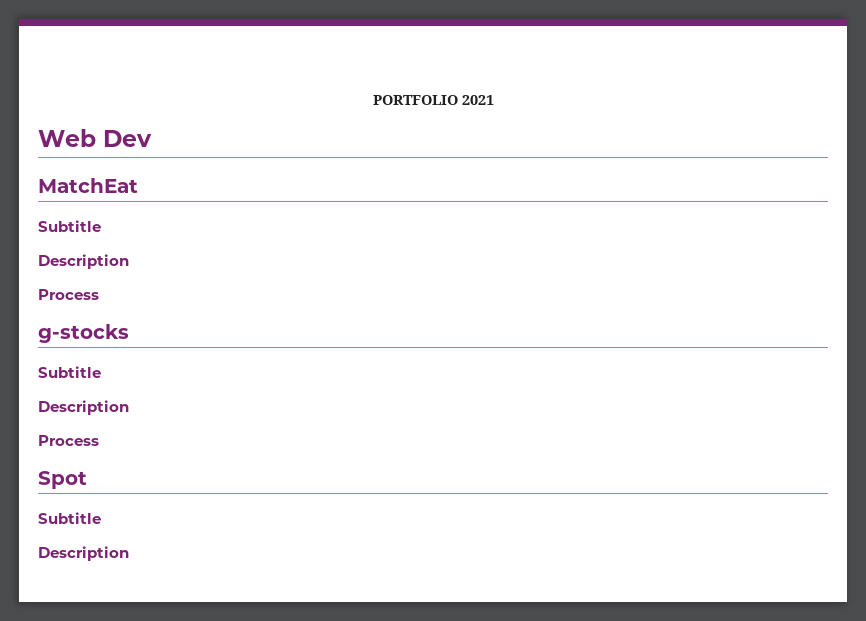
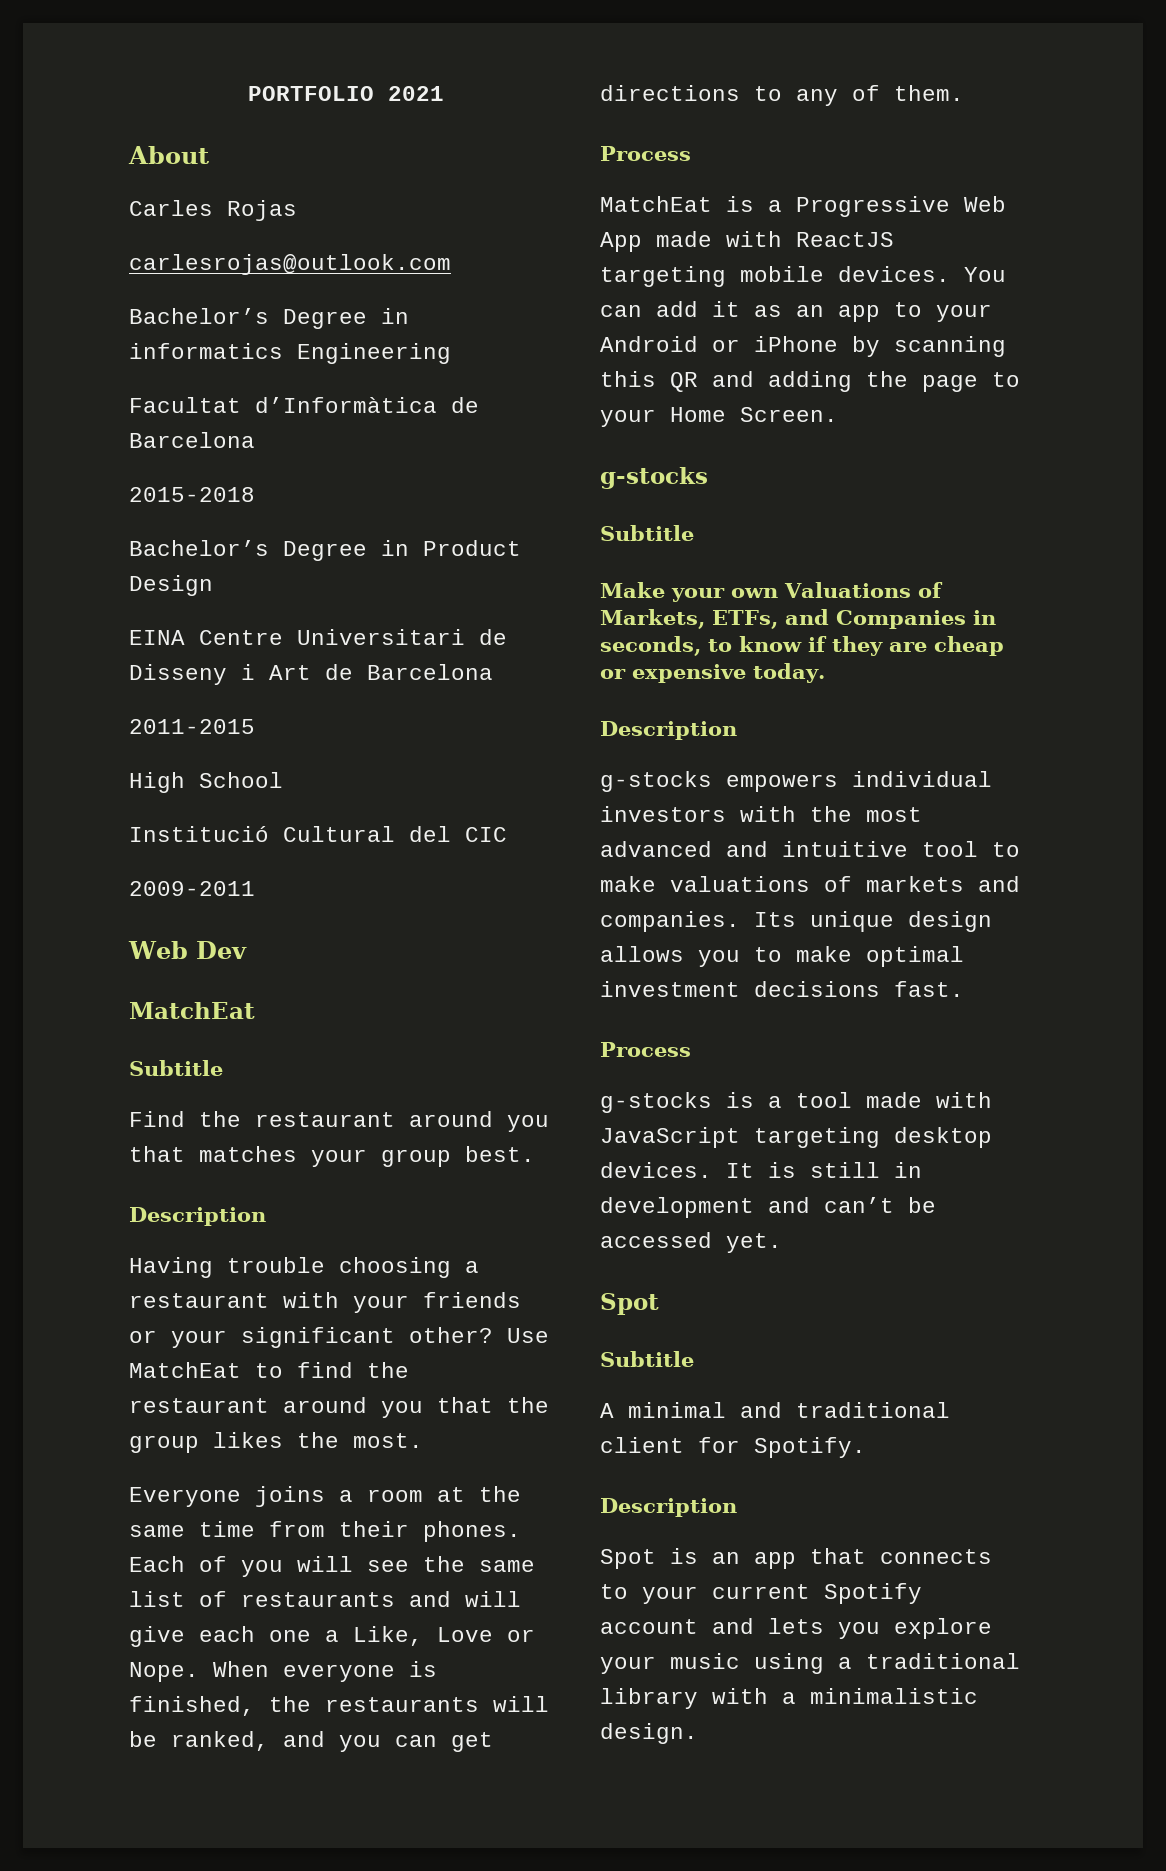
+ About
+ Carles Rojas
+ carlesrojas@outlook.com
+ Bachelor’s Degree in informatics Engineering
+ Facultat d’Informàtica de Barcelona
+ 2015-2018
+ Bachelor’s Degree in Product Design
+ EINA Centre Universitari de Disseny i Art de Barcelona
+ 2011-2015
+ High School
+ Institució Cultural del CIC
+ 2009-2011
  Web Dev
  MatchEat
  Subtitle
+ Find the restaurant around you that matches your group best.
  Description
+ Having trouble choosing a restaurant with your friends or your significant other? Use MatchEat to find the restaurant around you that the group likes the most.
+ Everyone joins a room at the same time from their phones. Each of you will see the same list of restaurants and will give each one a Like, Love or Nope. When everyone is finished, the restaurants will be ranked, and you can get directions to any of them.
  Process
+ MatchEat is a Progressive Web App made with ReactJS targeting mobile devices. You can add it as an app to your Android or iPhone by scanning this QR and adding the page to your Home Screen.
  g-stocks
  Subtitle
+ Make your own Valuations of Markets, ETFs, and Companies in seconds, to know if they are cheap or expensive today.
  Description
+ g-stocks empowers individual investors with the most advanced and intuitive tool to make valuations of markets and companies. Its unique design allows you to make optimal investment decisions fast.
  Process
+ g-stocks is a tool made with JavaScript targeting desktop devices. It is still in development and can’t be accessed yet.
  Spot
  Subtitle
+ A minimal and traditional client for Spotify.
  Description
+ Spot is an app that connects to your current Spotify account and lets you explore your music using a traditional library with a minimalistic design.

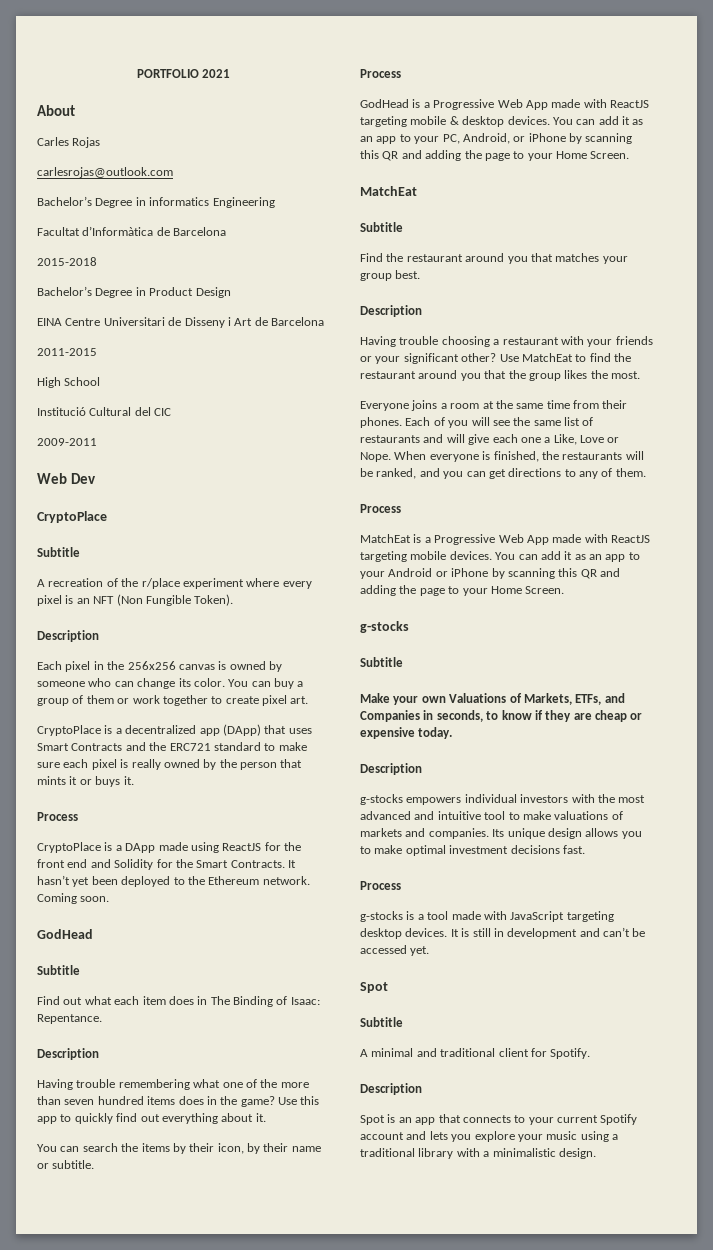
  Web Dev
+ CryptoPlace
+ Subtitle
+ A recreation of the r/place experiment where every pixel is an NFT (Non Fungible Token).
+ Description
+ Each pixel in the 256x256 canvas is owned by someone who can change its color. You can buy a group of them or work together to create pixel art.
+ CryptoPlace is a decentralized app (DApp) that uses Smart Contracts and the ERC721 standard to make sure each pixel is really owned by the person that mints it or buys it.
+ Process
+ CryptoPlace is a DApp made using ReactJS for the front end and Solidity for the Smart Contracts. It hasn’t yet been deployed to the Ethereum network. Coming soon.
+ GodHead
+ Subtitle
+ Find out what each item does in The Binding of Isaac: Repentance.
+ Description
+ Having trouble remembering what one of the more than seven hundred items does in the game? Use this app to quickly find out everything about it.
+ You can search the items by their icon, by their name or subtitle.
+ Process
+ GodHead is a Progressive Web App made with ReactJS targeting mobile & desktop devices. You can add it as an app to your PC, Android, or iPhone by scanning this QR and adding the page to your Home Screen.

